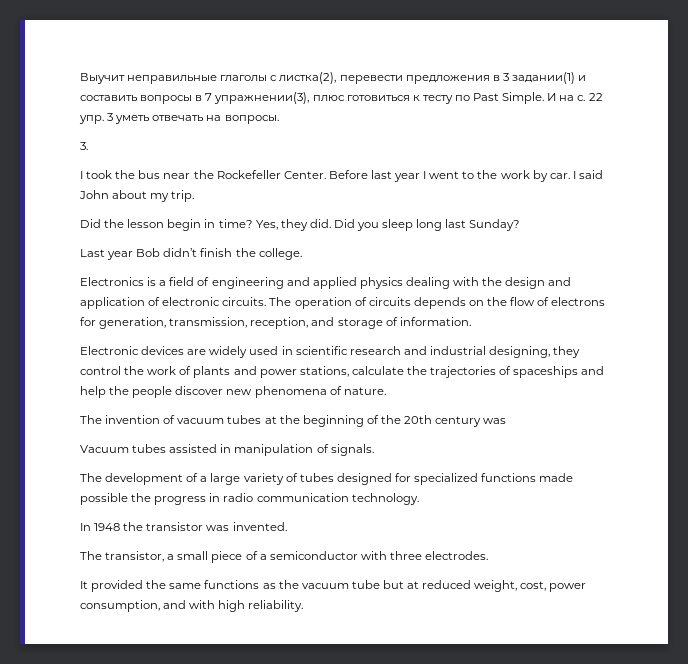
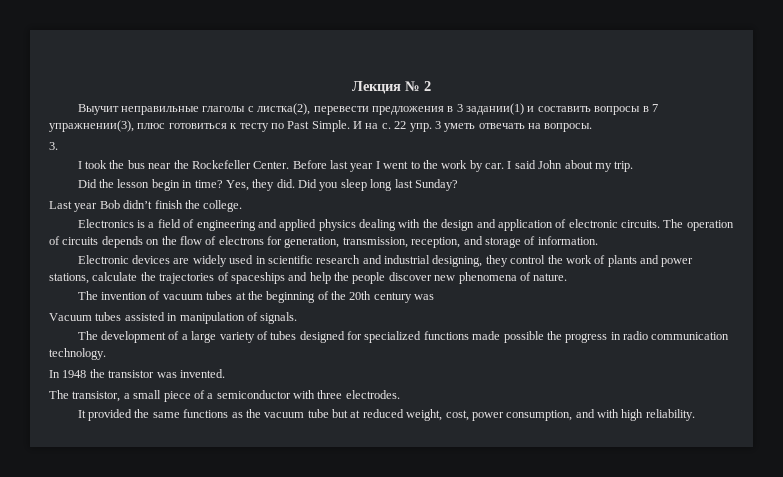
+ Лекция № 2

